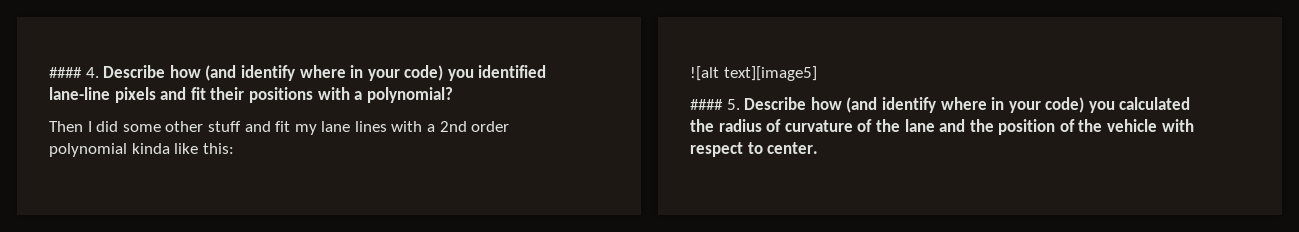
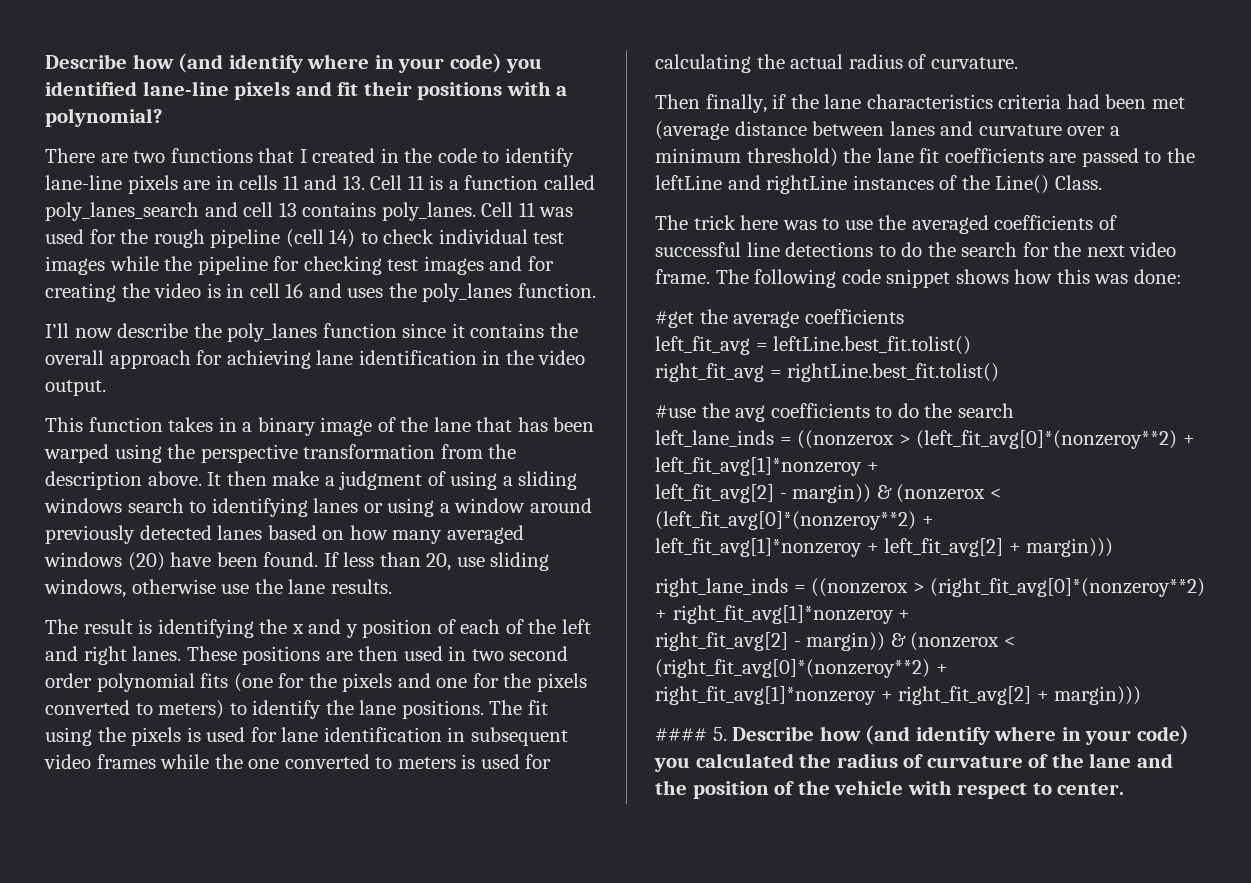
- #### 4. Describe how (and identify where in your code) you identified lane-line pixels and fit their positions with a polynomial?
+ Describe how (and identify where in your code) you identified lane-line pixels and fit their positions with a polynomial?
- Then I did some other stuff and fit my lane lines with a 2nd order polynomial kinda like this:
- ![alt text][image5]
+ There are two functions that I created in the code to identify lane-line pixels are in cells 11 and 13. Cell 11 is a function called poly_lanes_search and cell 13 contains poly_lanes. Cell 11 was used for the rough pipeline (cell 14) to check individual test images while the pipeline for checking test images and for creating the video is in cell 16 and uses the poly_lanes function.
+ I’ll now describe the poly_lanes function since it contains the overall approach for achieving lane identification in the video output.
+ This function takes in a binary image of the lane that has been warped using the perspective transformation from the description above. It then make a judgment of using a sliding windows search to identifying lanes or using a window around previously detected lanes based on how many averaged windows (20) have been found. If less than 20, use sliding windows, otherwise use the lane results.
+ The result is identifying the x and y position of each of the left and right lanes. These positions are then used in two second order polynomial fits (one for the pixels and one for the pixels converted to meters) to identify the lane positions. The fit using the pixels is used for lane identification in subsequent video frames while the one converted to meters is used for calculating the actual radius of curvature.
+ Then finally, if the lane characteristics criteria had been met (average distance between lanes and curvature over a minimum threshold) the lane fit coefficients are passed to the leftLine and rightLine instances of the Line() Class.
+ The trick here was to use the averaged coefficients of successful line detections to do the search for the next video frame. The following code snippet shows how this was done:
+ #get the average coefficients
+ left_fit_avg = leftLine.best_fit.tolist()
+ right_fit_avg = rightLine.best_fit.tolist()
+ #use the avg coefficients to do the search
+ left_lane_inds = ((nonzerox > (left_fit_avg[0]*(nonzeroy**2) + left_fit_avg[1]*nonzeroy +
+ left_fit_avg[2] - margin)) & (nonzerox < (left_fit_avg[0]*(nonzeroy**2) +
+ left_fit_avg[1]*nonzeroy + left_fit_avg[2] + margin)))
+ right_lane_inds = ((nonzerox > (right_fit_avg[0]*(nonzeroy**2) + right_fit_avg[1]*nonzeroy +
+ right_fit_avg[2] - margin)) & (nonzerox < (right_fit_avg[0]*(nonzeroy**2) +
+ right_fit_avg[1]*nonzeroy + right_fit_avg[2] + margin)))

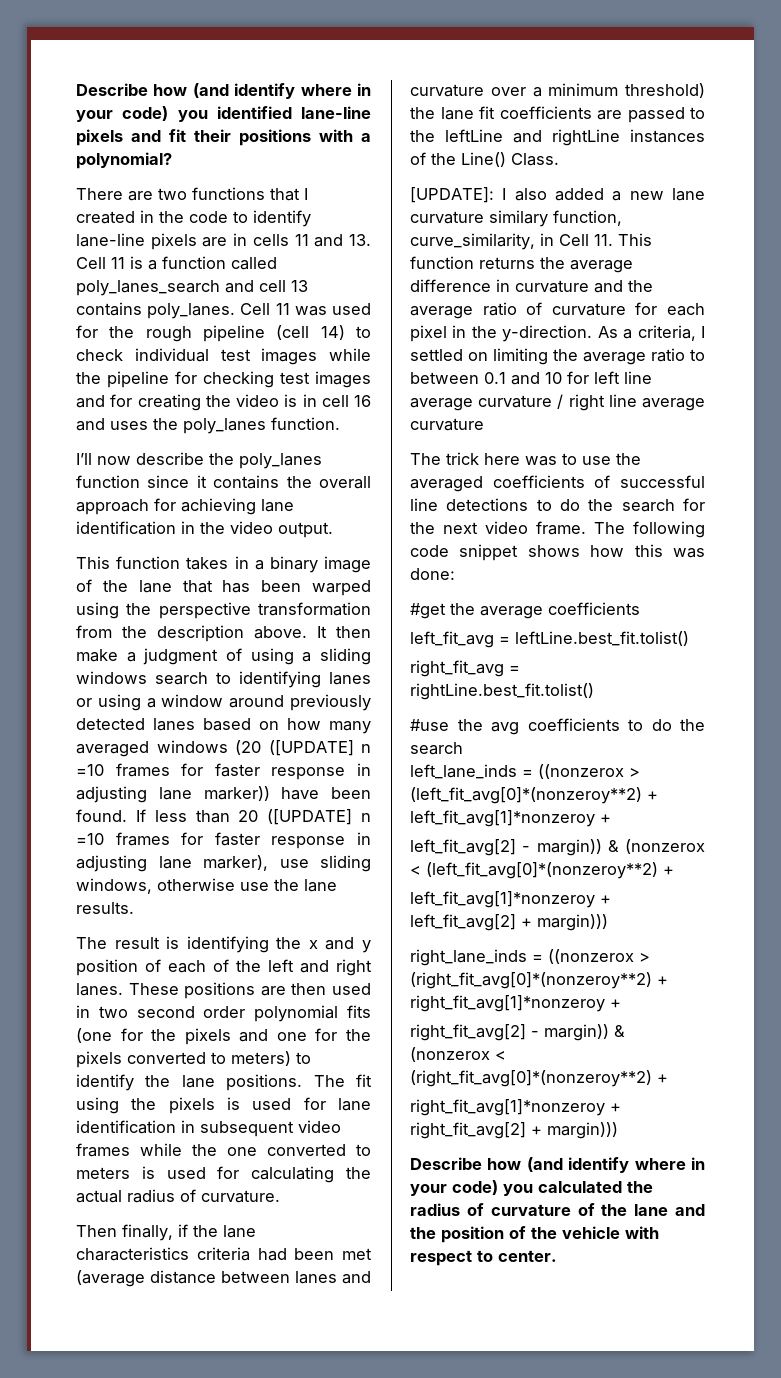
- It then make a judgment of using a sliding windows search to identifying lanes or using a window around previously detected lanes based on how many averaged windows (20) have been found.
+ It then make a judgment of using a sliding windows search to identifying lanes or using a window around previously detected lanes based on how many averaged windows (20 ([UPDATE] n =10 frames for faster response in adjusting lane marker)) have been found.
- If less than 20, use sliding windows, otherwise use the lane results.
+ If less than 20 ([UPDATE] n =10 frames for faster response in adjusting lane marker), use sliding windows, otherwise use the lane results.
+ [UPDATE]: I also added a new lane curvature similary function, curve_similarity, in Cell 11. This function returns the average difference in curvature and the average ratio of curvature for each pixel in the y-direction. As a criteria, I settled on limiting the average ratio to between 0.1 and 10 for left line average curvature / right line average curvature
- #### 5. Describe how (and identify where in your code) you calculated the radius of curvature of the lane and the position of the vehicle with respect to center.
+ Describe how (and identify where in your code) you calculated the radius of curvature of the lane and the position of the vehicle with respect to center.

